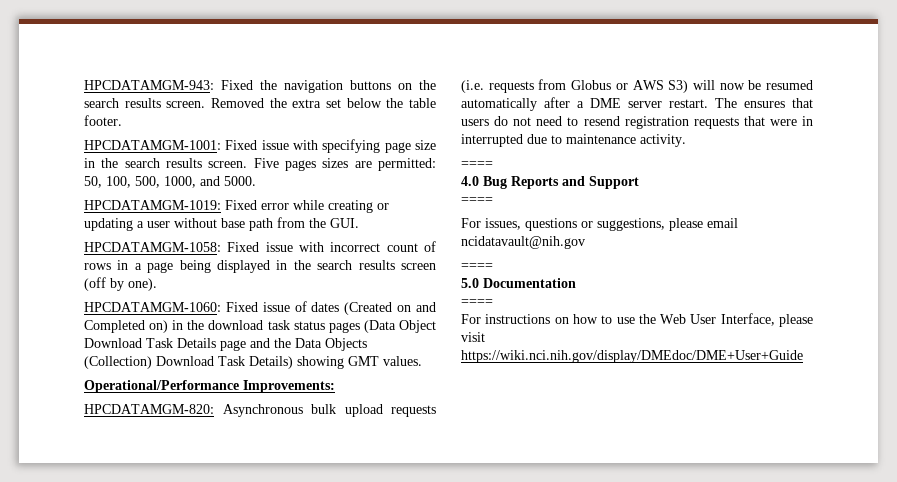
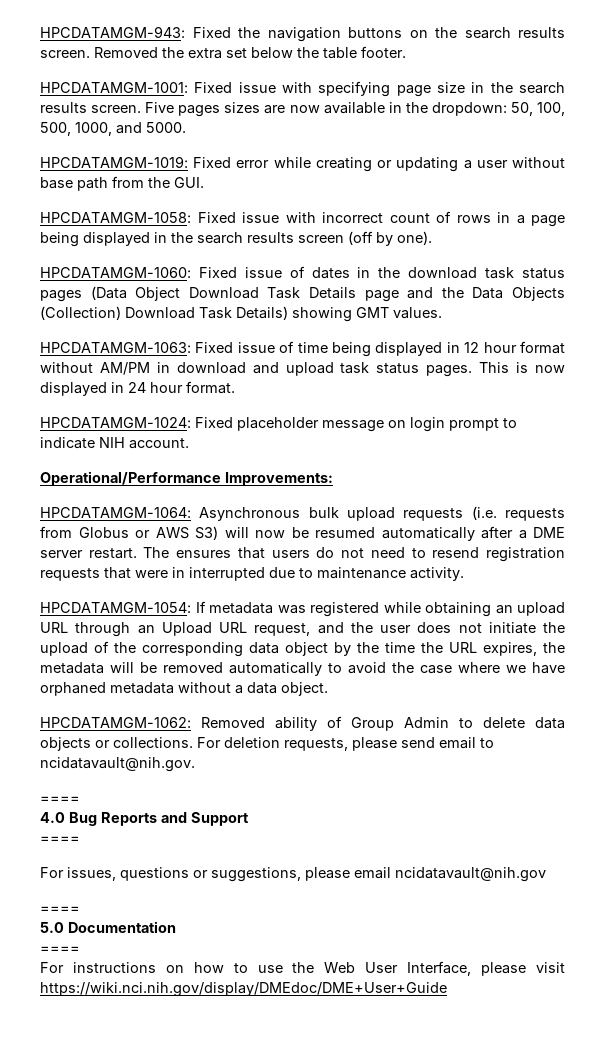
- Five pages sizes are permitted: 50, 100, 500, 1000, and 5000.
+ Five pages sizes are now available in the dropdown: 50, 100, 500, 1000, and 5000.
- HPCDATAMGM-1060: Fixed issue of dates (Created on and Completed on) in the download task status pages (Data Object Download Task Details page and the Data Objects (Collection) Download Task Details) showing GMT values.
+ HPCDATAMGM-1060: Fixed issue of dates in the download task status pages (Data Object Download Task Details page and the Data Objects (Collection) Download Task Details) showing GMT values.
+ HPCDATAMGM-1063: Fixed issue of time being displayed in 12 hour format without AM/PM in download and upload task status pages. This is now displayed in 24 hour format.
+ HPCDATAMGM-1024: Fixed placeholder message on login prompt to indicate NIH account.
- HPCDATAMGM-820: Asynchronous bulk upload requests (i.e. requests from Globus or AWS S3) will now be resumed automatically after a DME server restart.
+ HPCDATAMGM-1064: Asynchronous bulk upload requests (i.e. requests from Globus or AWS S3) will now be resumed automatically after a DME server restart.
+ HPCDATAMGM-1054: If metadata was registered while obtaining an upload URL through an Upload URL request, and the user does not initiate the upload of the corresponding data object by the time the URL expires, the metadata will be removed automatically to avoid the case where we have orphaned metadata without a data object.
+ HPCDATAMGM-1062: Removed ability of Group Admin to delete data objects or collections. For deletion requests, please send email to ncidatavault@nih.gov.

